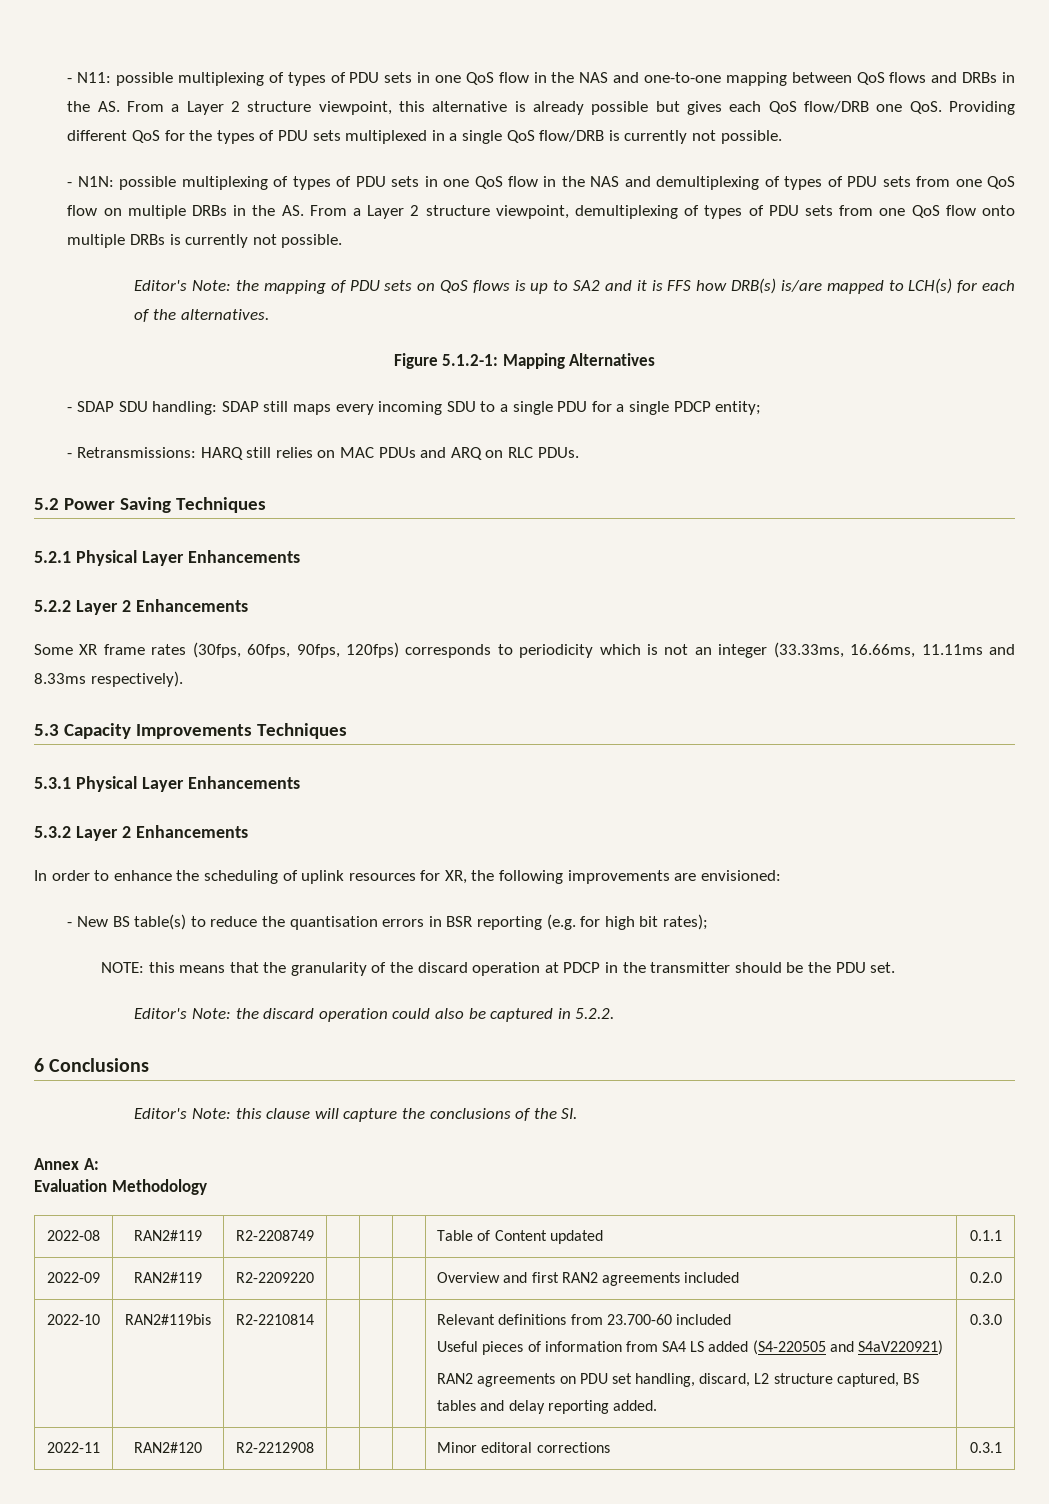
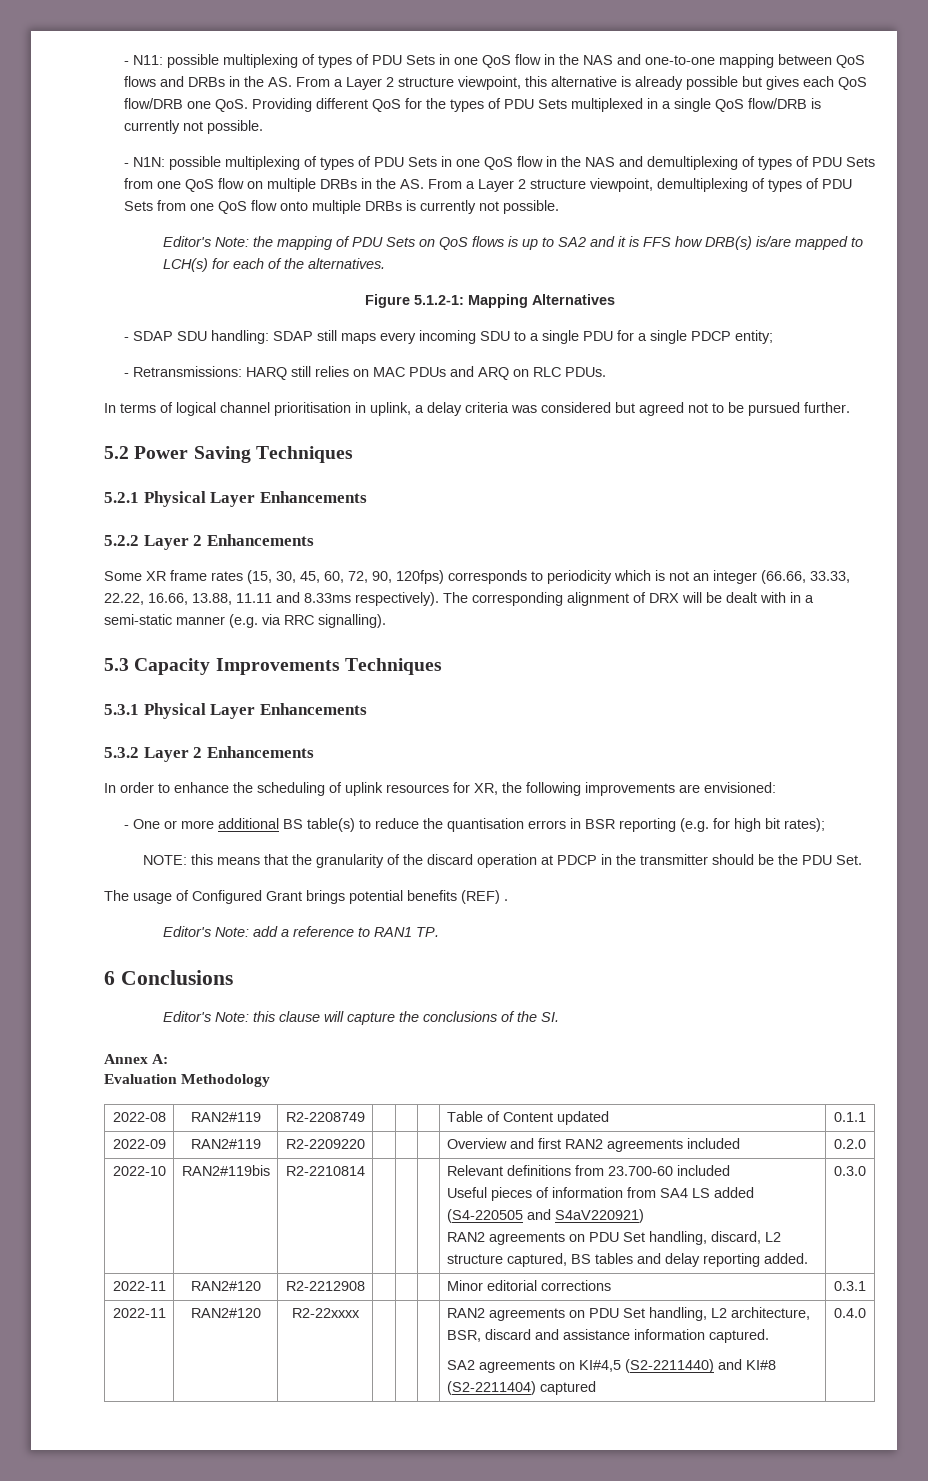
- possible multiplexing of types of PDU sets in one QoS flow in the NAS and one-to-one mapping between QoS flows and DRBs in the AS. From a Layer 2 structure viewpoint, this alternative is already possible but gives each QoS flow/DRB one QoS. Providing different QoS for the types of PDU sets multiplexed in a single QoS flow/DRB is currently not possible.
+ possible multiplexing of types of PDU Sets in one QoS flow in the NAS and one-to-one mapping between QoS flows and DRBs in the AS. From a Layer 2 structure viewpoint, this alternative is already possible but gives each QoS flow/DRB one QoS. Providing different QoS for the types of PDU Sets multiplexed in a single QoS flow/DRB is currently not possible.
- - N1N: possible multiplexing of types of PDU sets in one QoS flow in the NAS and demultiplexing of types of PDU sets from one QoS flow on multiple DRBs in the AS. From a Layer 2 structure viewpoint, demultiplexing of types of PDU sets from one QoS flow onto multiple DRBs is currently not possible.
+ - N1N: possible multiplexing of types of PDU Sets in one QoS flow in the NAS and demultiplexing of types of PDU Sets from one QoS flow on multiple DRBs in the AS. From a Layer 2 structure viewpoint, demultiplexing of types of PDU Sets from one QoS flow onto multiple DRBs is currently not possible.
- Editor's Note: the mapping of PDU sets on QoS flows is up to SA2 and it is FFS how DRB(s) is/are mapped to LCH(s) for each of the alternatives.
+ Editor's Note: the mapping of PDU Sets on QoS flows is up to SA2 and it is FFS how DRB(s) is/are mapped to LCH(s) for each of the alternatives.
+ In terms of logical channel prioritisation in uplink, a delay criteria was considered but agreed not to be pursued further.
- Some XR frame rates (30fps, 60fps, 90fps, 120fps) corresponds to periodicity which is not an integer (33.33ms, 16.66ms, 11.11ms and 8.33ms respectively).
+ Some XR frame rates (15, 30, 45, 60, 72, 90, 120fps) corresponds to periodicity which is not an integer (66.66, 33.33, 22.22, 16.66, 13.88, 11.11 and 8.33ms respectively). The corresponding alignment of DRX will be dealt with in a semi-static manner (e.g. via RRC signalling).
- - New BS table(s) to reduce the quantisation errors in BSR reporting (e.g. for high bit rates);
+ - One or more additional BS table(s) to reduce the quantisation errors in BSR reporting (e.g. for high bit rates);
- NOTE: this means that the granularity of the discard operation at PDCP in the transmitter should be the PDU set.
- Editor's Note: the discard operation could also be captured in 5.2.2.
+ NOTE: this means that the granularity of the discard operation at PDCP in the transmitter should be the PDU Set.
+ The usage of Configured Grant brings potential benefits (REF) .
+ Editor's Note: add a reference to RAN1 TP.
  2022-10 | RAN2#119bis | R2-2210814 | | | | Relevant definitions from 23.700-60 included
  Useful pieces of information from SA4 LS added (S4-220505 and S4aV220921)
- RAN2 agreements on PDU set handling, discard, L2 structure captured, BS tables and delay reporting added. | 0.3.0
+ RAN2 agreements on PDU Set handling, discard, L2 structure captured, BS tables and delay reporting added. | 0.3.0
- 2022-11 | RAN2#120 | R2-2212908 | | | | Minor editoral corrections | 0.3.1
+ 2022-11 | RAN2#120 | R2-2212908 | | | | Minor editorial corrections | 0.3.1
+ 2022-11 | RAN2#120 | R2-22xxxx | | | | RAN2 agreements on PDU Set handling, L2 architecture, BSR, discard and assistance information captured.
+ SA2 agreements on KI#4,5 (S2-2211440) and KI#8 (S2-2211404) captured | 0.4.0

